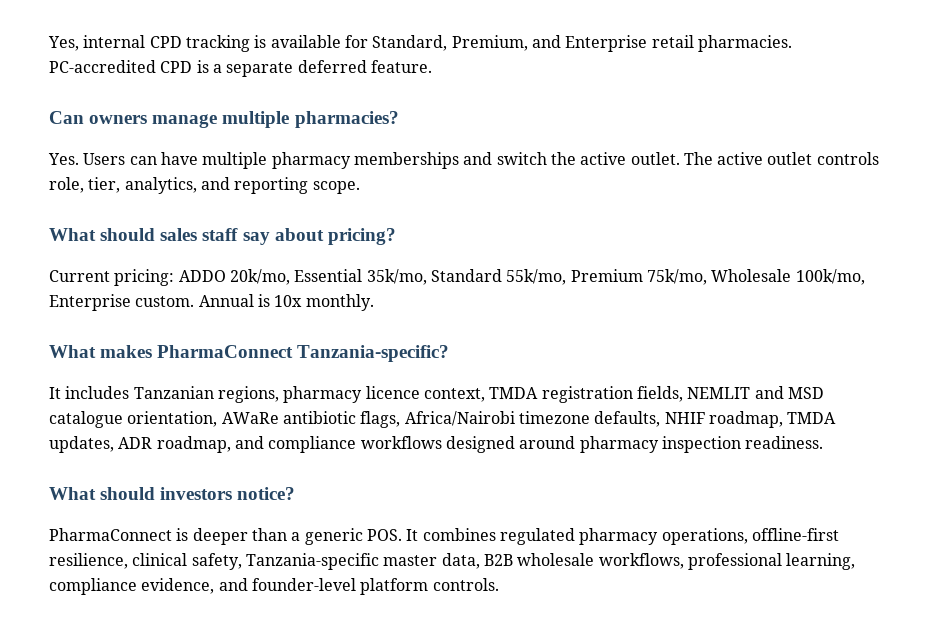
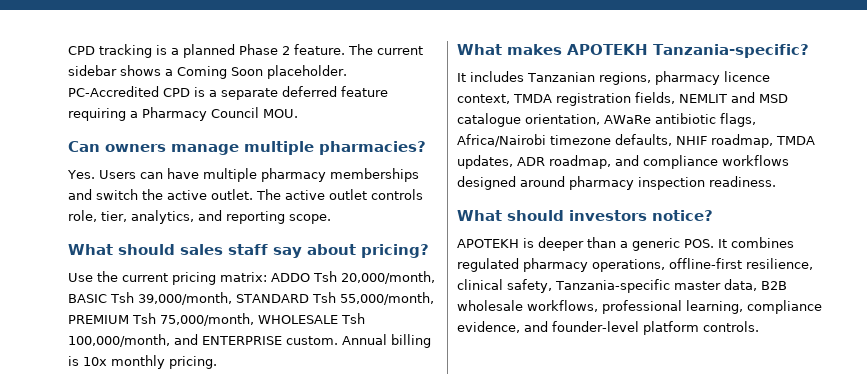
- Yes, internal CPD tracking is available for Standard, Premium, and Enterprise retail pharmacies. PC-accredited CPD is a separate deferred feature.
+ CPD tracking is a planned Phase 2 feature. The current sidebar shows a Coming Soon placeholder. PC-Accredited CPD is a separate deferred feature requiring a Pharmacy Council MOU.
- Current pricing: ADDO 20k/mo, Essential 35k/mo, Standard 55k/mo, Premium 75k/mo, Wholesale 100k/mo, Enterprise custom.
+ Use the current pricing matrix: ADDO Tsh 20,000/month, BASIC Tsh 39,000/month, STANDARD Tsh 55,000/month, PREMIUM Tsh 75,000/month, WHOLESALE Tsh 100,000/month, and ENTERPRISE custom.
- Annual is 10x monthly.
+ Annual billing is 10x monthly pricing.
- What makes PharmaConnect Tanzania-specific?
+ What makes APOTEKH Tanzania-specific?
- PharmaConnect is deeper than a generic POS. It combines regulated pharmacy operations, offline-first resilience, clinical safety, Tanzania-specific master data, B2B wholesale workflows, professional learning, compliance evidence, and founder-level platform controls.
+ APOTEKH is deeper than a generic POS. It combines regulated pharmacy operations, offline-first resilience, clinical safety, Tanzania-specific master data, B2B wholesale workflows, professional learning, compliance evidence, and founder-level platform controls.

